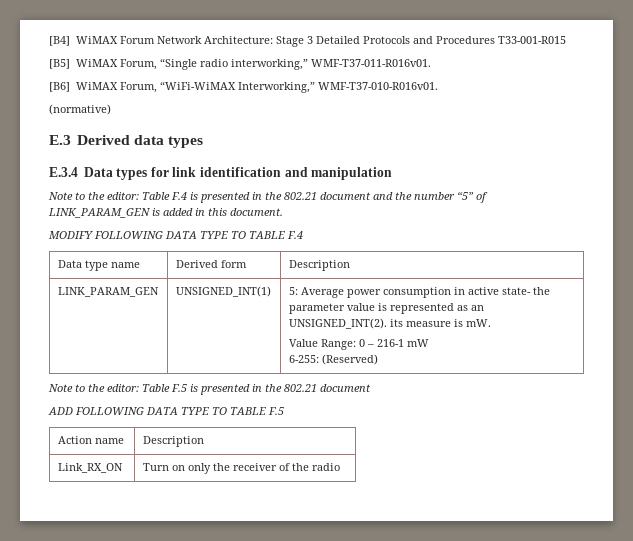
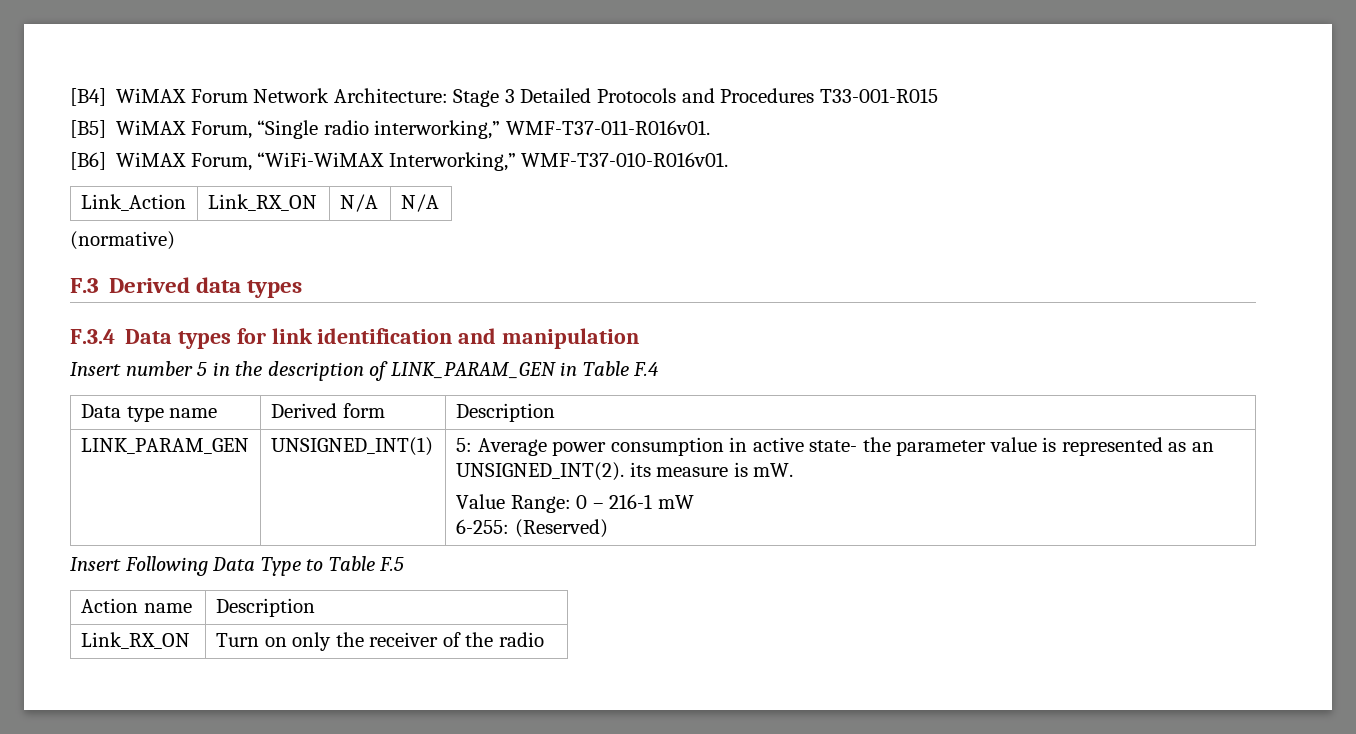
+ Link_Action | Link_RX_ON | N/A | N/A
- E.3 Derived data types
+ F.3 Derived data types
- E.3.4 Data types for link identification and manipulation
+ F.3.4 Data types for link identification and manipulation
- Note to the editor: Table F.4 is presented in the 802.21 document and the number “5” of LINK_PARAM_GEN is added in this document.
- MODIFY FOLLOWING DATA TYPE TO TABLE F.4
+ Insert number 5 in the description of LINK_PARAM_GEN in Table F.4
- Note to the editor: Table F.5 is presented in the 802.21 document
- ADD FOLLOWING DATA TYPE TO TABLE F.5
+ Insert Following Data Type to Table F.5

